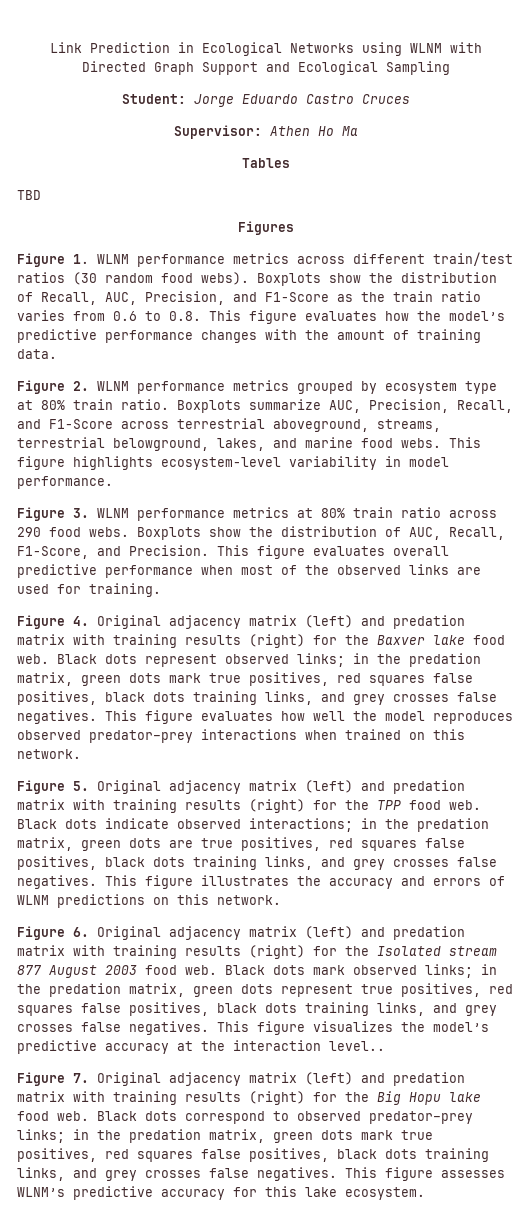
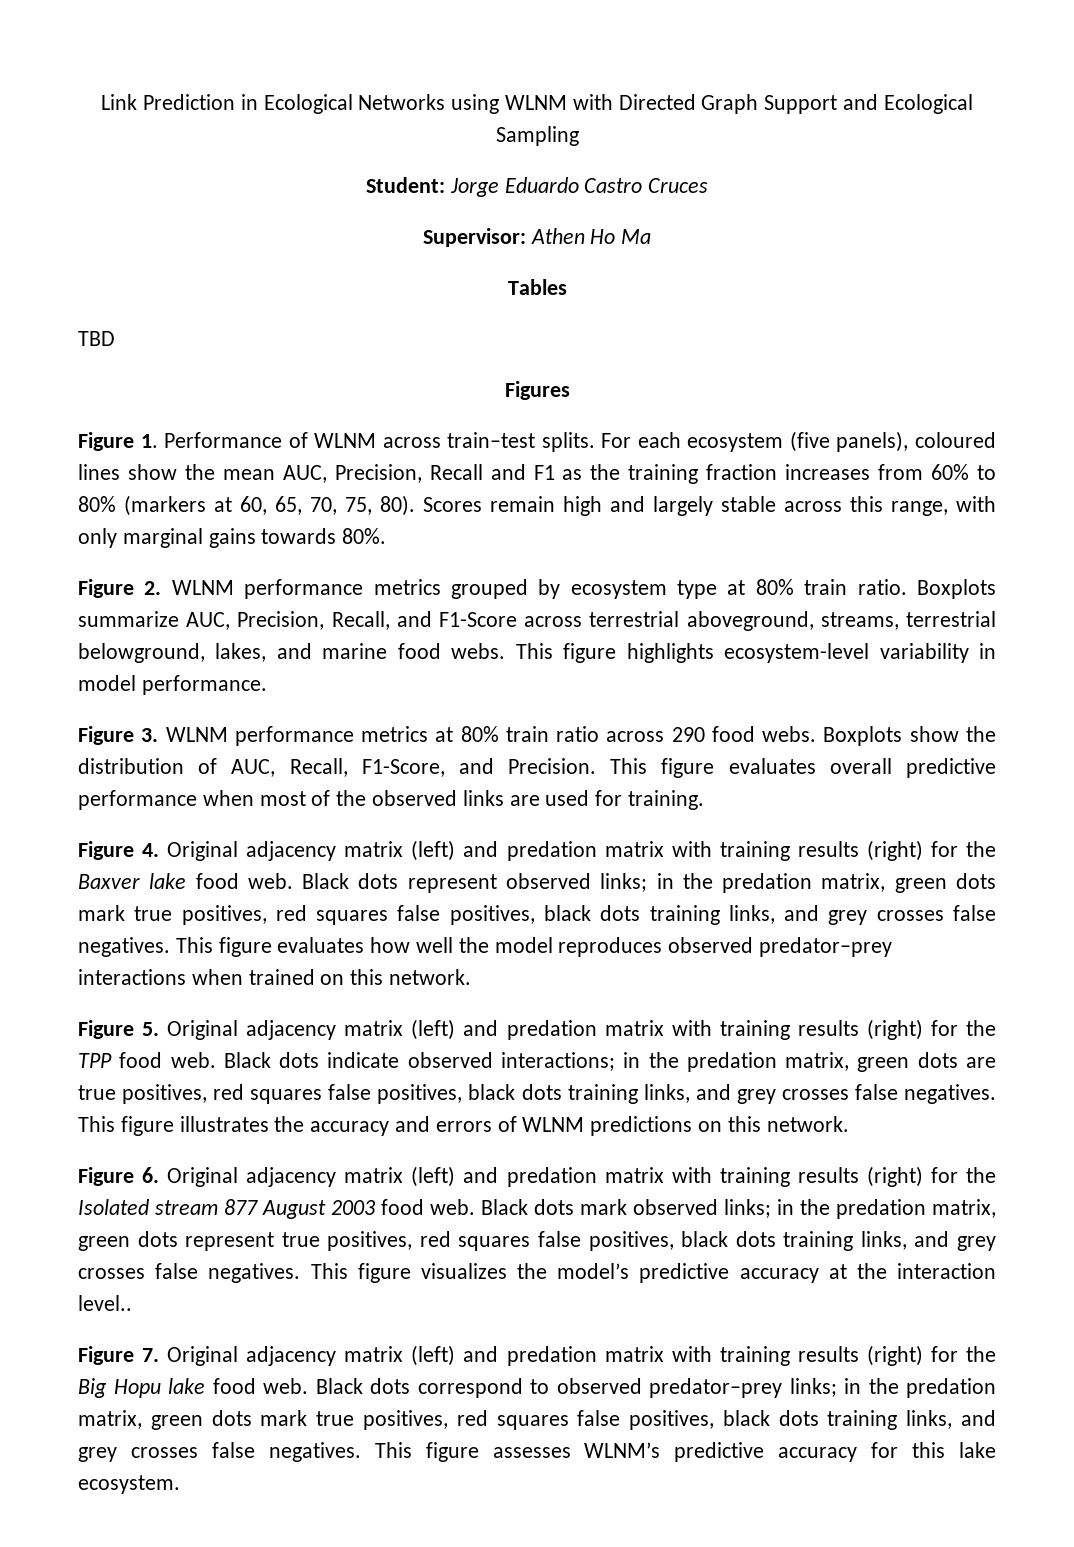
- Figure 1. WLNM performance metrics across different train/test ratios (30 random food webs). Boxplots show the distribution of Recall, AUC, Precision, and F1-Score as the train ratio varies from 0.6 to 0.8. This figure evaluates how the model’s predictive performance changes with the amount of training data.
+ Figure 1. Performance of WLNM across train–test splits. For each ecosystem (five panels), coloured lines show the mean AUC, Precision, Recall and F1 as the training fraction increases from 60% to 80% (markers at 60, 65, 70, 75, 80). Scores remain high and largely stable across this range, with only marginal gains towards 80%.

